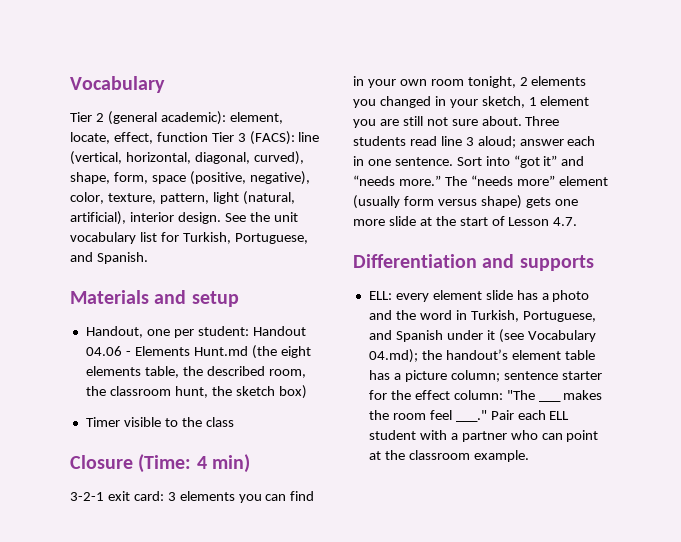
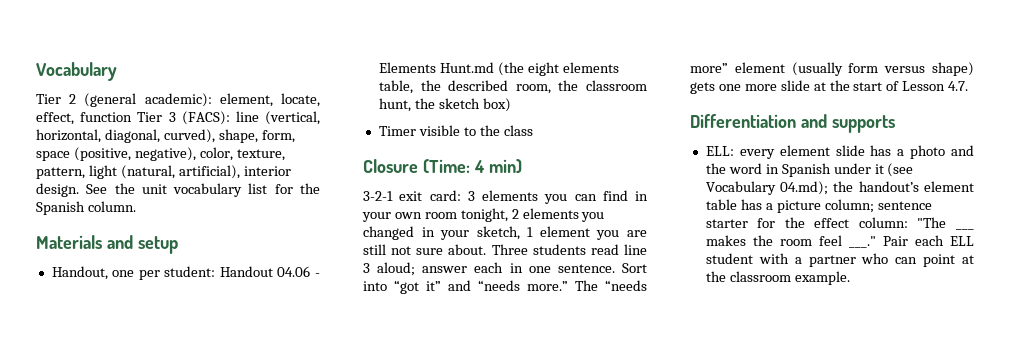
- See the unit vocabulary list for Turkish, Portuguese, and Spanish.
+ See the unit vocabulary list for the Spanish column.
- ELL: every element slide has a photo and the word in Turkish, Portuguese, and Spanish under it (see Vocabulary 04.md); the handout’s element table has a picture column; sentence starter for the effect column: "The ___ makes the room feel ___."
+ ELL: every element slide has a photo and the word in Spanish under it (see Vocabulary 04.md); the handout’s element table has a picture column; sentence starter for the effect column: "The ___ makes the room feel ___."

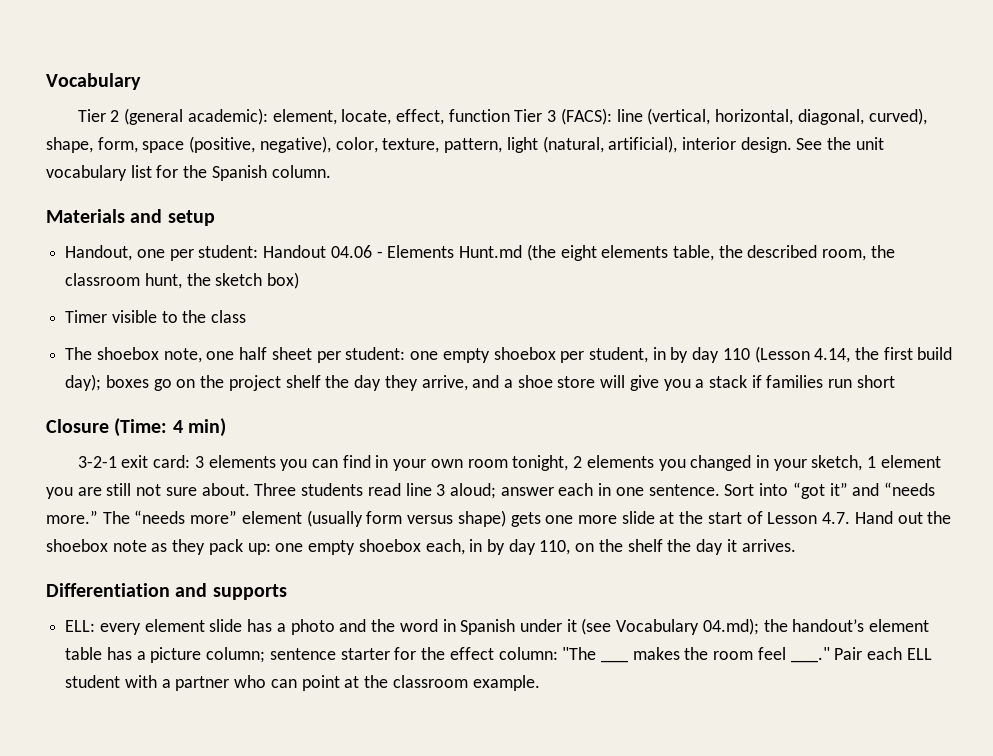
+ The shoebox note, one half sheet per student: one empty shoebox per student, in by day 110 (Lesson 4.14, the first build day); boxes go on the project shelf the day they arrive, and a shoe store will give you a stack if families run short
- The “needs more” element (usually form versus shape) gets one more slide at the start of Lesson 4.7.
+ The “needs more” element (usually form versus shape) gets one more slide at the start of Lesson 4.7. Hand out the shoebox note as they pack up: one empty shoebox each, in by day 110, on the shelf the day it arrives.

